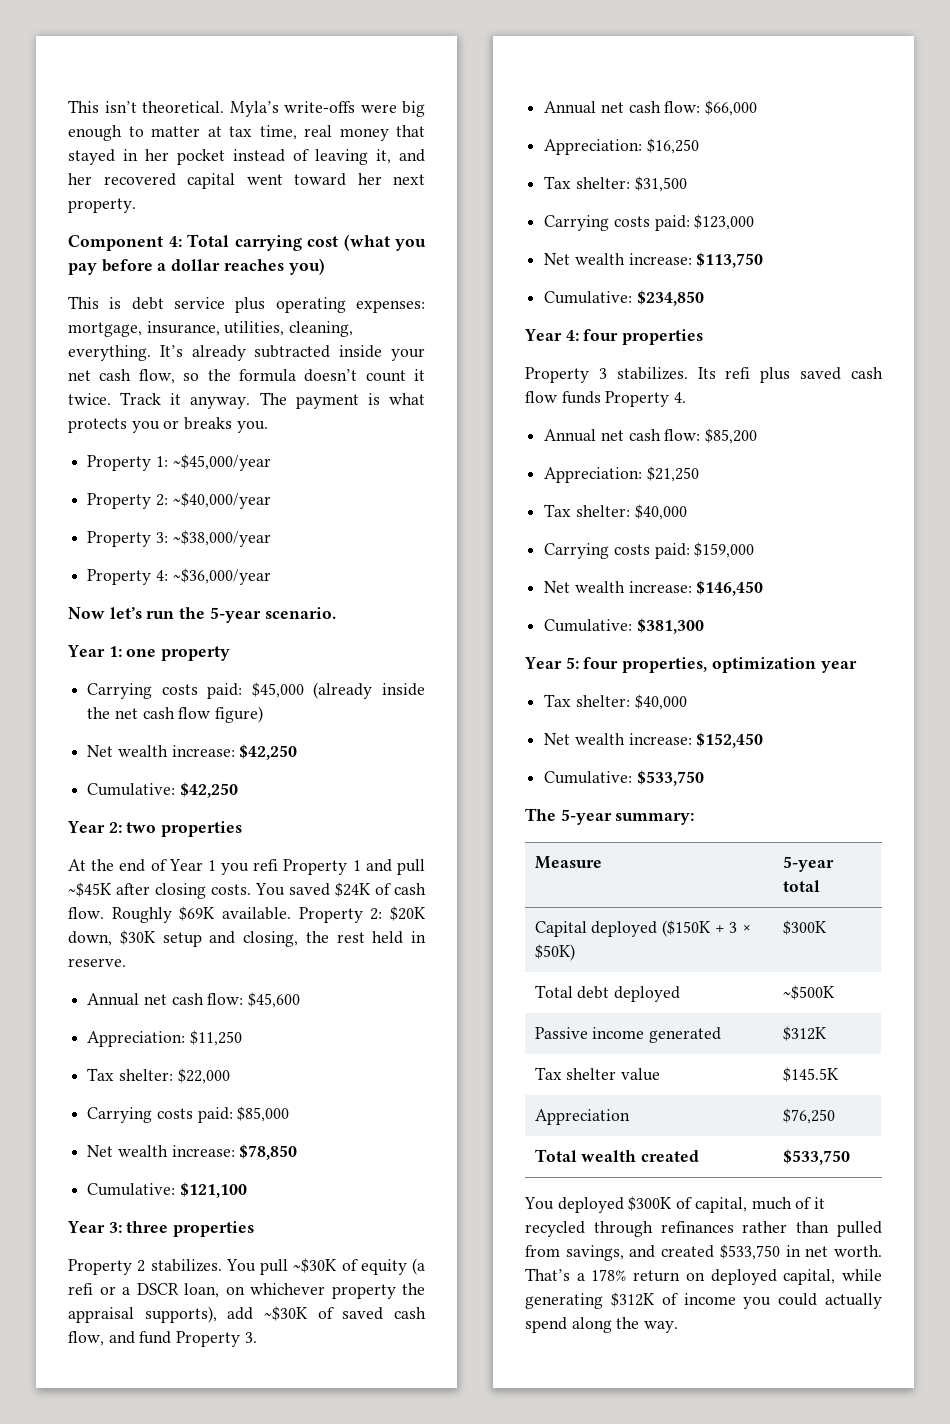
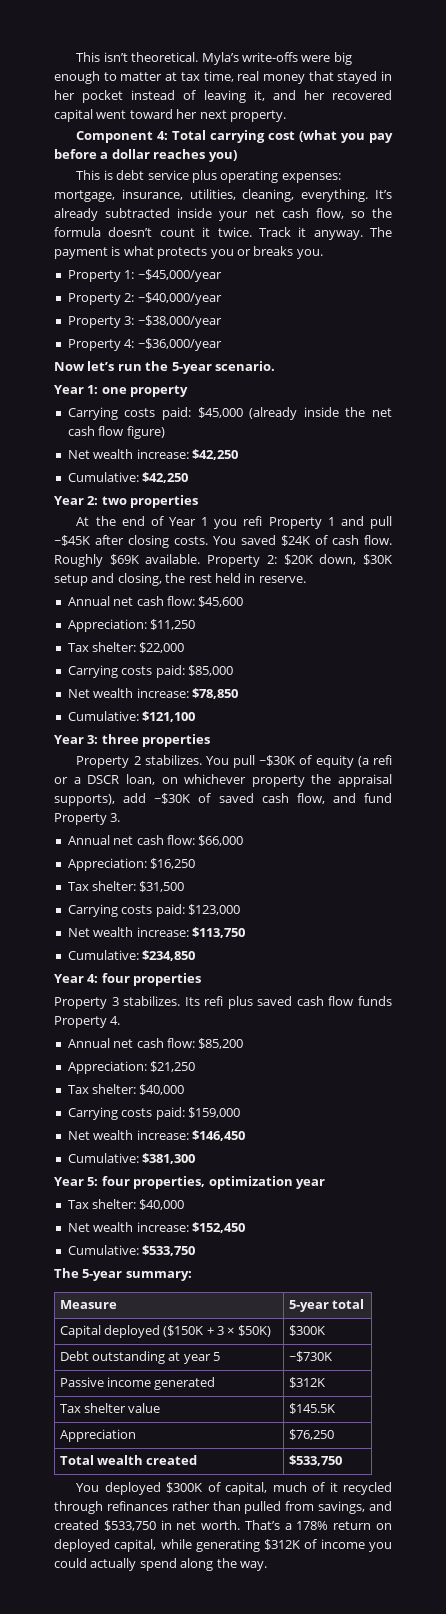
- Total debt deployed | ~$500K
+ Debt outstanding at year 5 | ~$730K

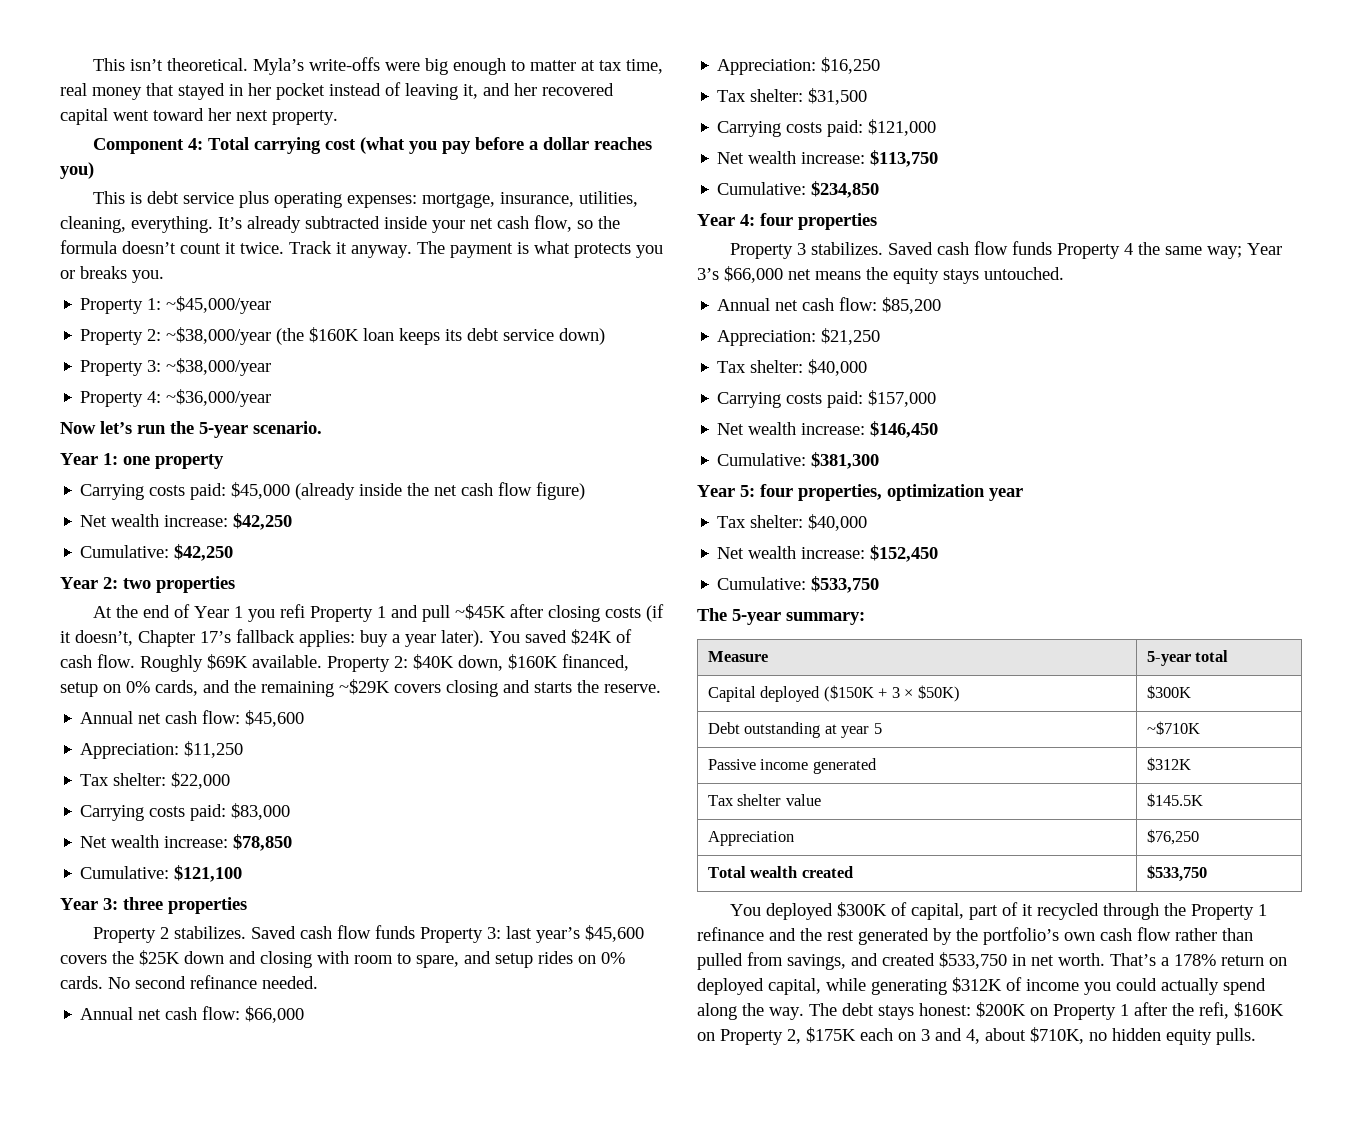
- Property 2: ~$40,000/year
+ Property 2: ~$38,000/year (the $160K loan keeps its debt service down)
- At the end of Year 1 you refi Property 1 and pull ~$45K after closing costs.
+ At the end of Year 1 you refi Property 1 and pull ~$45K after closing costs (if it doesn’t, Chapter 17’s fallback applies: buy a year later).
- Property 2: $20K down, $30K setup and closing, the rest held in reserve.
+ Property 2: $40K down, $160K financed, setup on 0% cards, and the remaining ~$29K covers closing and starts the reserve.
- Carrying costs paid: $85,000
+ Carrying costs paid: $83,000
- You pull ~$30K of equity (a refi or a DSCR loan, on whichever property the appraisal supports), add ~$30K of saved cash flow, and fund Property 3.
+ Saved cash flow funds Property 3: last year’s $45,600 covers the $25K down and closing with room to spare, and setup rides on 0% cards. No second refinance needed.
- Carrying costs paid: $123,000
+ Carrying costs paid: $121,000
- Its refi plus saved cash flow funds Property 4.
+ Saved cash flow funds Property 4 the same way; Year 3’s $66,000 net means the equity stays untouched.
- Carrying costs paid: $159,000
+ Carrying costs paid: $157,000
- Debt outstanding at year 5 | ~$730K
+ Debt outstanding at year 5 | ~$710K
- You deployed $300K of capital, much of it recycled through refinances rather than pulled from savings, and created $533,750 in net worth.
+ You deployed $300K of capital, part of it recycled through the Property 1 refinance and the rest generated by the portfolio’s own cash flow rather than pulled from savings, and created $533,750 in net worth.
+ The debt stays honest: $200K on Property 1 after the refi, $160K on Property 2, $175K each on 3 and 4, about $710K, no hidden equity pulls.

